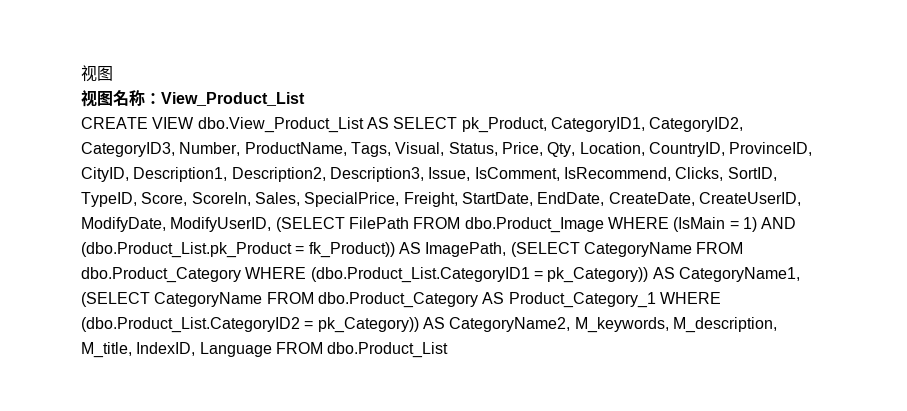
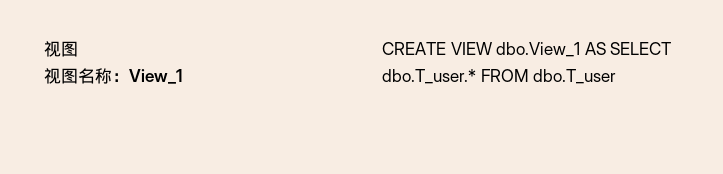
- 视图名称：View_Product_List
+ 视图名称：View_1
- CREATE VIEW dbo.View_Product_List AS SELECT pk_Product, CategoryID1, CategoryID2, CategoryID3, Number, ProductName, Tags, Visual, Status, Price, Qty, Location, CountryID, ProvinceID, CityID, Description1, Description2, Description3, Issue, IsComment, IsRecommend, Clicks, SortID, TypeID, Score, ScoreIn, Sales, SpecialPrice, Freight, StartDate, EndDate, CreateDate, CreateUserID, ModifyDate, ModifyUserID, (SELECT FilePath FROM dbo.Product_Image WHERE (IsMain = 1) AND (dbo.Product_List.pk_Product = fk_Product)) AS ImagePath, (SELECT CategoryName FROM dbo.Product_Category WHERE (dbo.Product_List.CategoryID1 = pk_Category)) AS CategoryName1, (SELECT CategoryName FROM dbo.Product_Category AS Product_Category_1 WHERE (dbo.Product_List.CategoryID2 = pk_Category)) AS CategoryName2, M_keywords, M_description, M_title, IndexID, Language FROM dbo.Product_List
+ CREATE VIEW dbo.View_1 AS SELECT dbo.T_user.* FROM dbo.T_user

